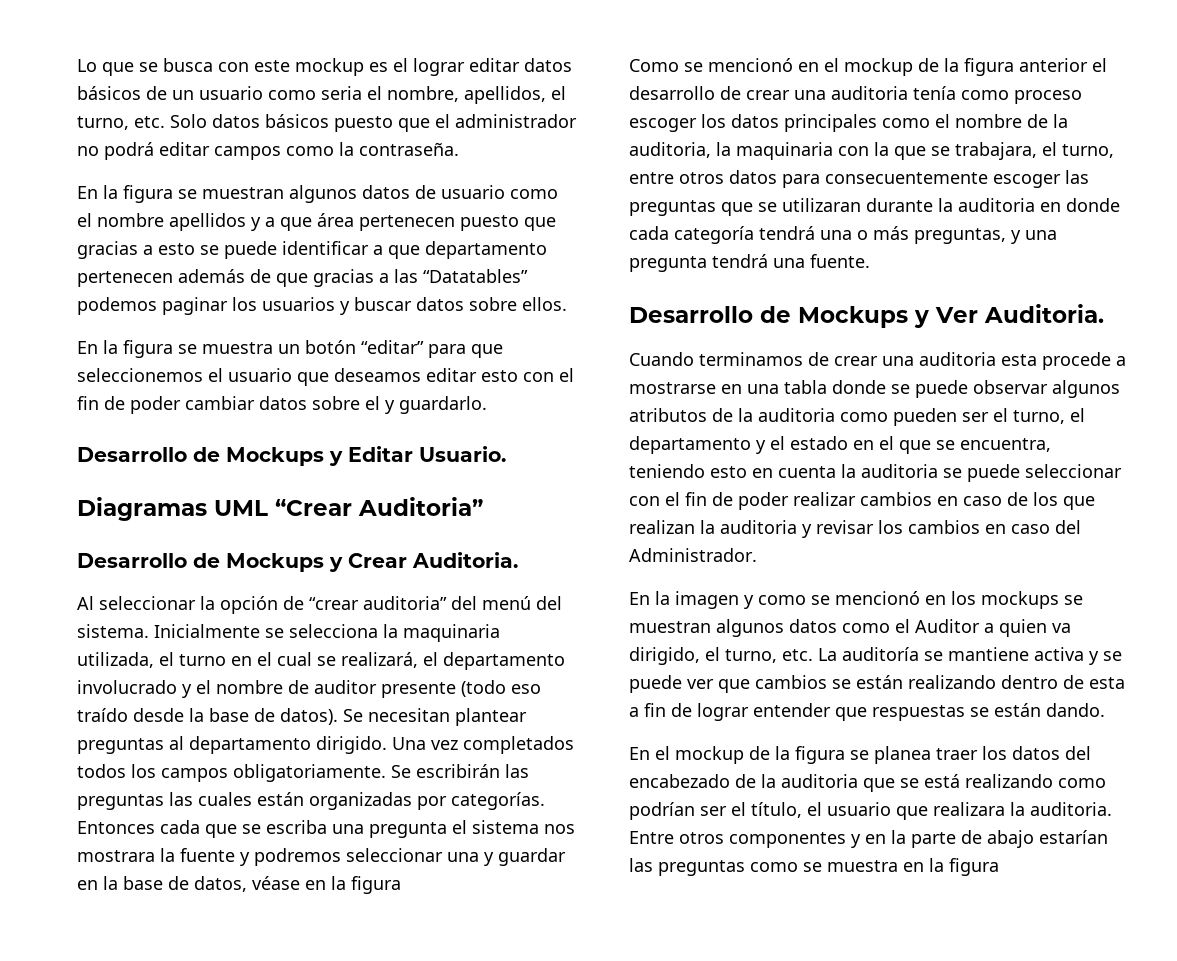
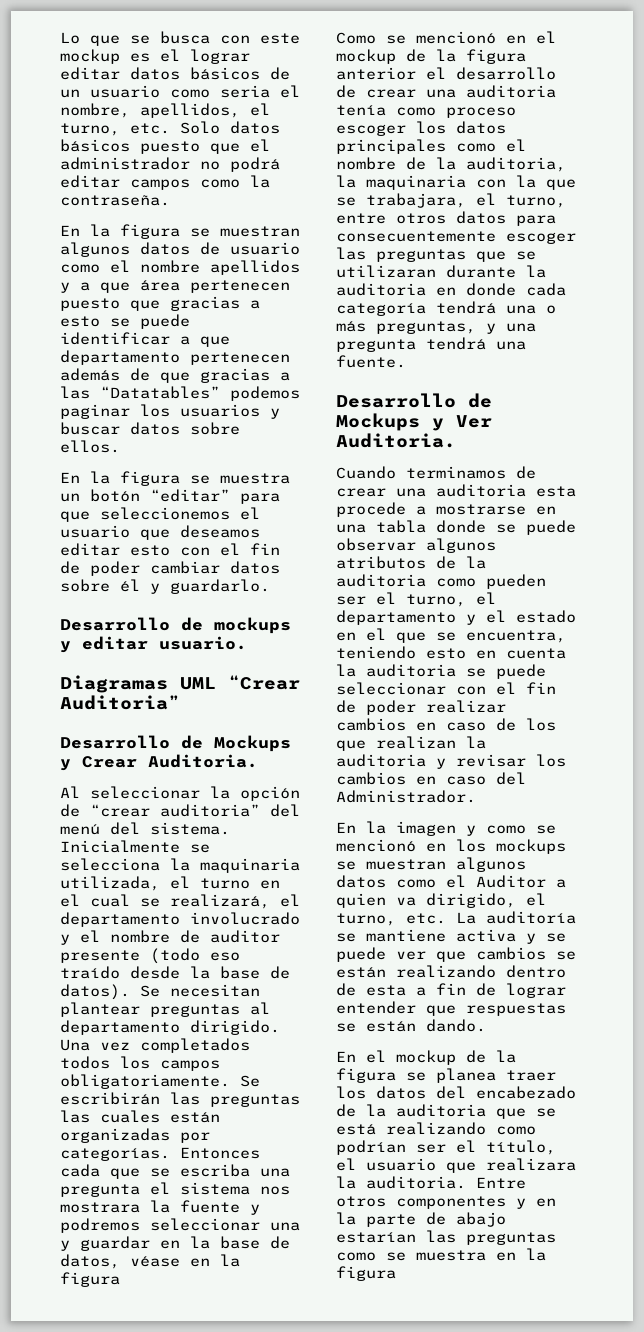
- En la figura se muestra un botón “editar” para que seleccionemos el usuario que deseamos editar esto con el fin de poder cambiar datos sobre el y guardarlo.
+ En la figura se muestra un botón “editar” para que seleccionemos el usuario que deseamos editar esto con el fin de poder cambiar datos sobre él y guardarlo.
- Desarrollo de Mockups y Editar Usuario.
+ Desarrollo de mockups y editar usuario.

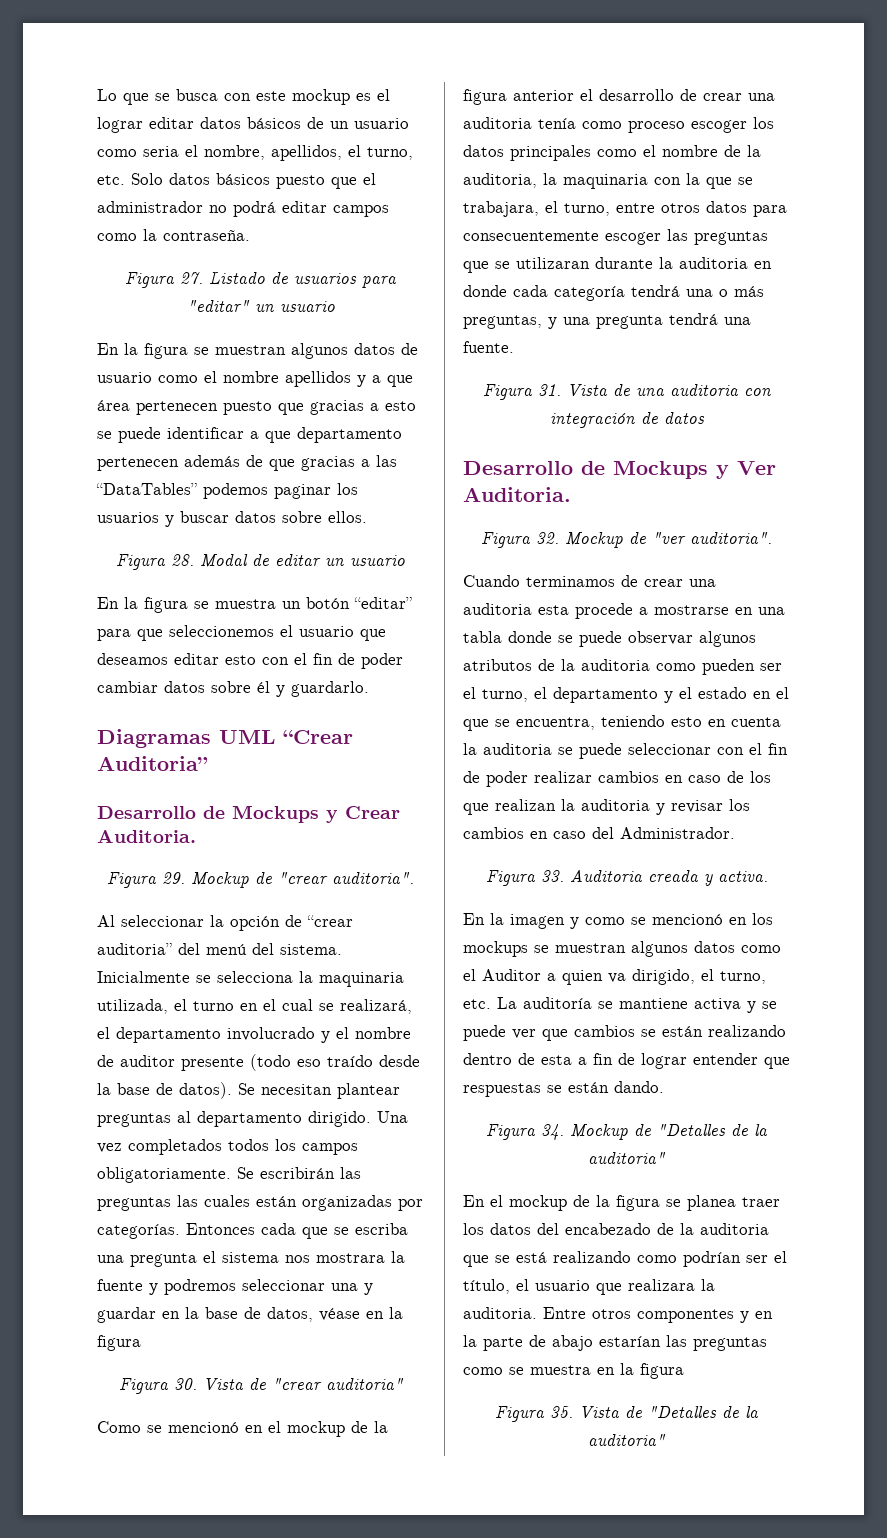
+ Figura 27. Listado de usuarios para "editar" un usuario
- En la figura se muestran algunos datos de usuario como el nombre apellidos y a que área pertenecen puesto que gracias a esto se puede identificar a que departamento pertenecen además de que gracias a las “Datatables” podemos paginar los usuarios y buscar datos sobre ellos.
+ En la figura se muestran algunos datos de usuario como el nombre apellidos y a que área pertenecen puesto que gracias a esto se puede identificar a que departamento pertenecen además de que gracias a las “DataTables” podemos paginar los usuarios y buscar datos sobre ellos.
+ Figura 28. Modal de editar un usuario
- Desarrollo de mockups y editar usuario.
+ Figura 29. Mockup de "crear auditoria".
+ Figura 30. Vista de "crear auditoria"
+ Figura 31. Vista de una auditoria con integración de datos
+ Figura 32. Mockup de "ver auditoria".
+ Figura 33. Auditoria creada y activa.
+ Figura 34. Mockup de "Detalles de la auditoria"
+ Figura 35. Vista de "Detalles de la auditoria"

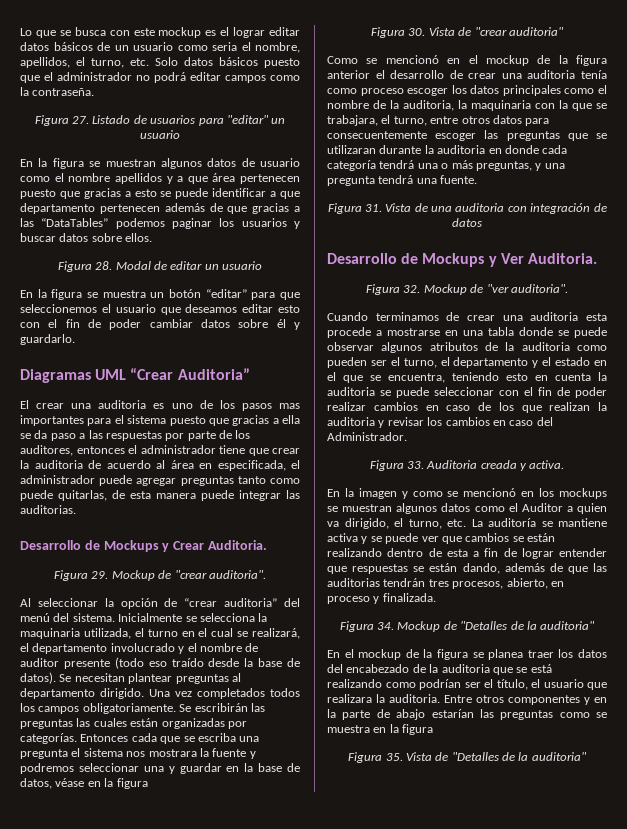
+ El crear una auditoria es uno de los pasos mas importantes para el sistema puesto que gracias a ella se da paso a las respuestas por parte de los auditores, entonces el administrador tiene que crear la auditoria de acuerdo al área en especificada, el administrador puede agregar preguntas tanto como puede quitarlas, de esta manera puede integrar las auditorias.
- En la imagen y como se mencionó en los mockups se muestran algunos datos como el Auditor a quien va dirigido, el turno, etc. La auditoría se mantiene activa y se puede ver que cambios se están realizando dentro de esta a fin de lograr entender que respuestas se están dando.
+ En la imagen y como se mencionó en los mockups se muestran algunos datos como el Auditor a quien va dirigido, el turno, etc. La auditoría se mantiene activa y se puede ver que cambios se están realizando dentro de esta a fin de lograr entender que respuestas se están dando, además de que las auditorias tendrán tres procesos, abierto, en proceso y finalizada.

